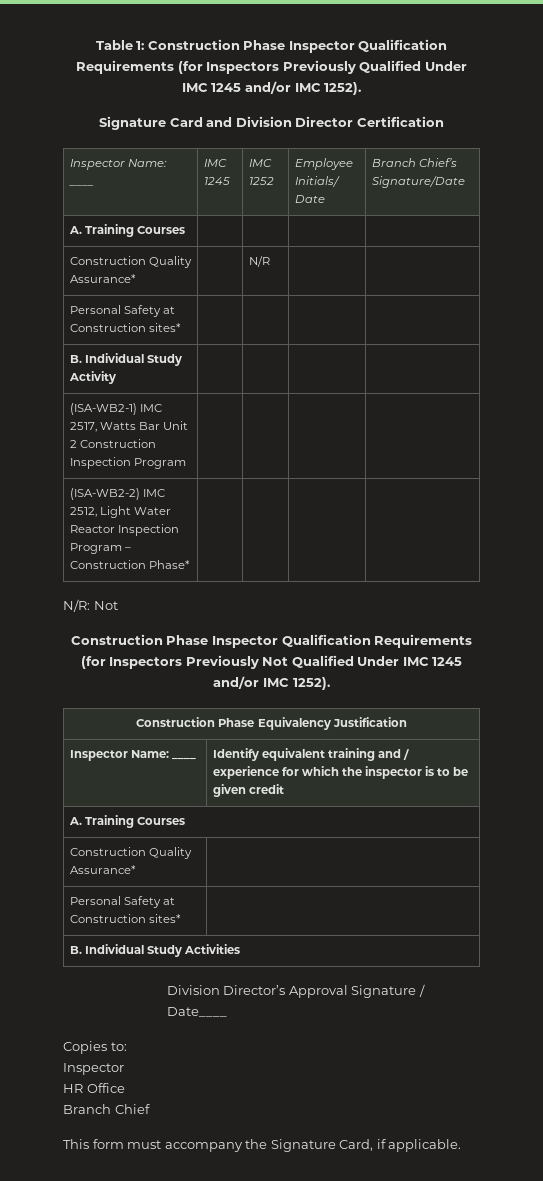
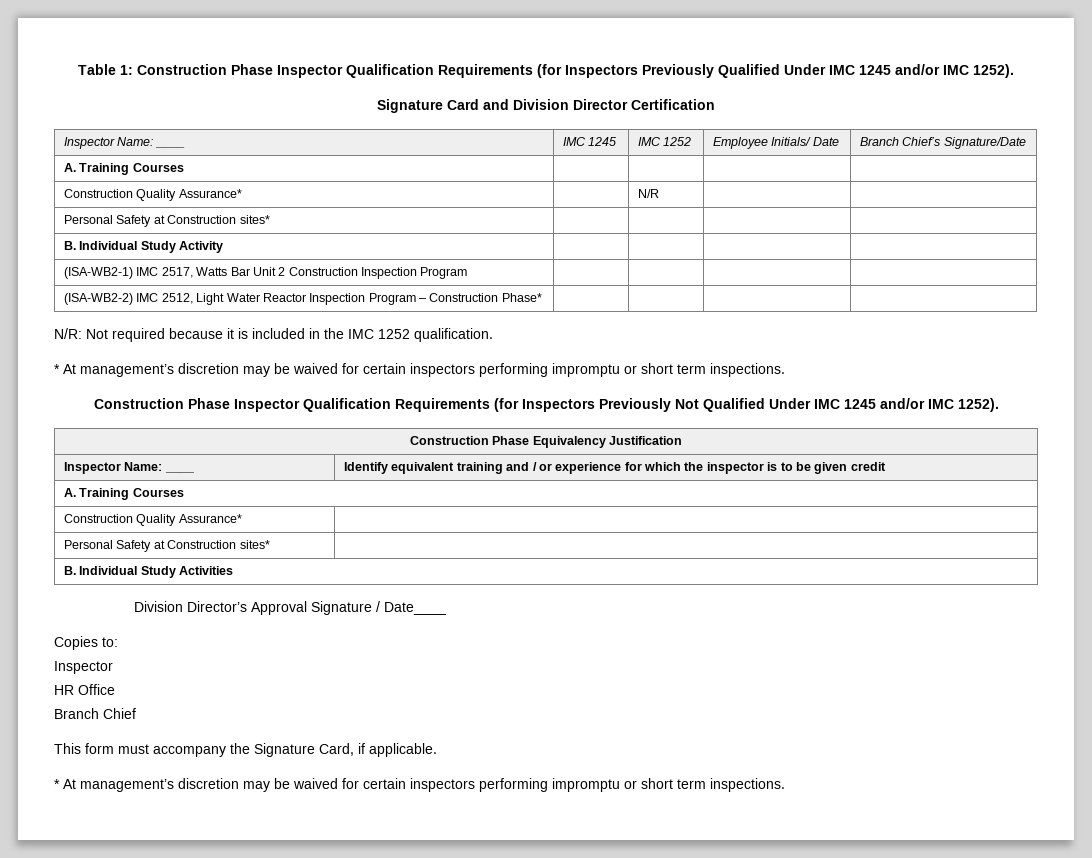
- N/R: Not
+ N/R: Not required because it is included in the IMC 1252 qualification.
+ * At management’s discretion may be waived for certain inspectors performing impromptu or short term inspections.
- Inspector Name: ____ | Identify equivalent training and / experience for which the inspector is to be given credit
+ Inspector Name: ____ | Identify equivalent training and / or experience for which the inspector is to be given credit
  This form must accompany the Signature Card, if applicable.
+ * At management’s discretion may be waived for certain inspectors performing impromptu or short term inspections.

